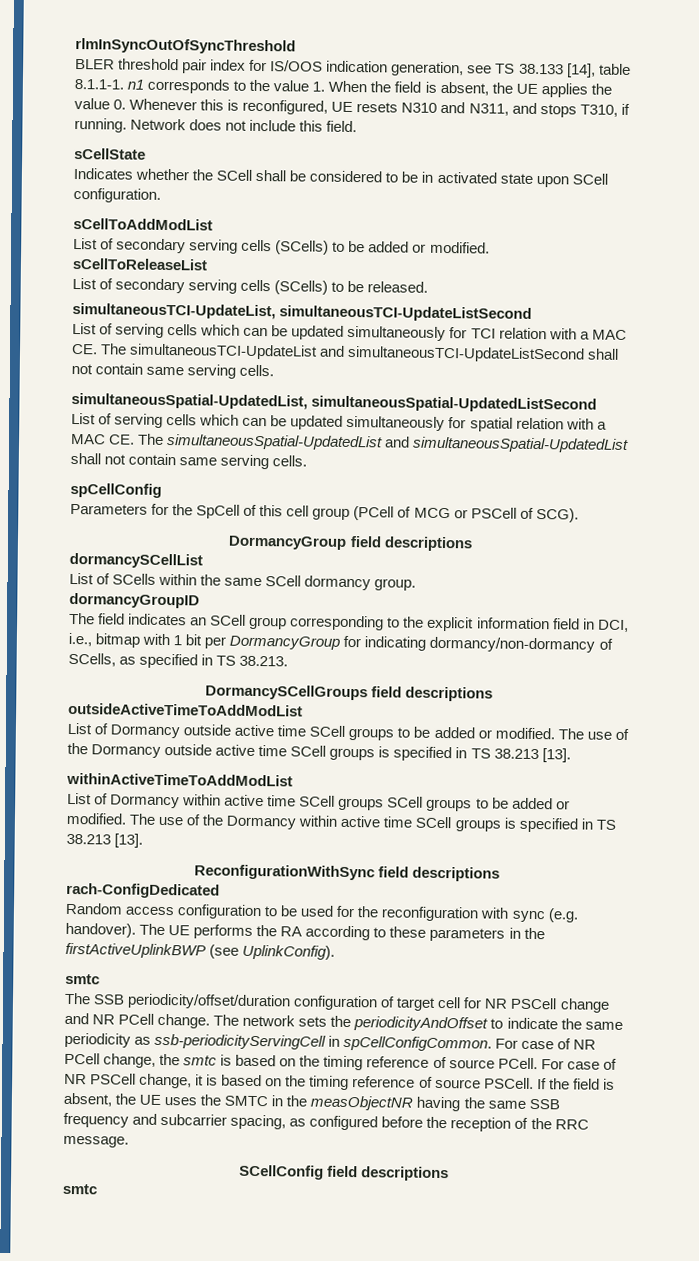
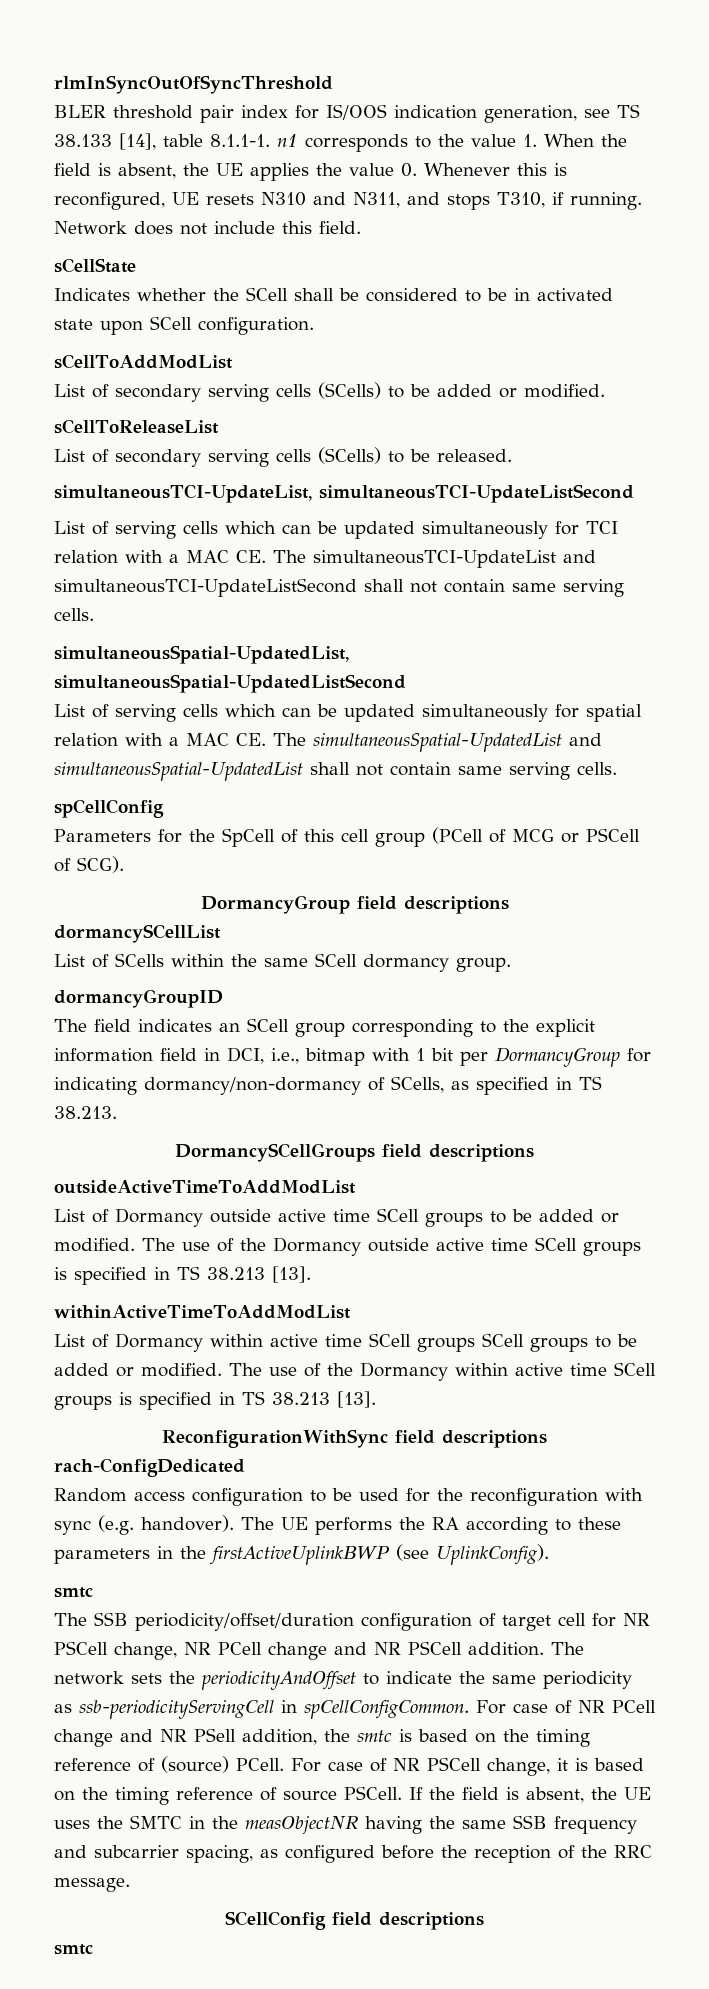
- The SSB periodicity/offset/duration configuration of target cell for NR PSCell change and NR PCell change.
+ The SSB periodicity/offset/duration configuration of target cell for NR PSCell change, NR PCell change and NR PSCell addition.
- For case of NR PCell change, the smtc is based on the timing reference of source PCell.
+ For case of NR PCell change and NR PSell addition, the smtc is based on the timing reference of (source) PCell.

